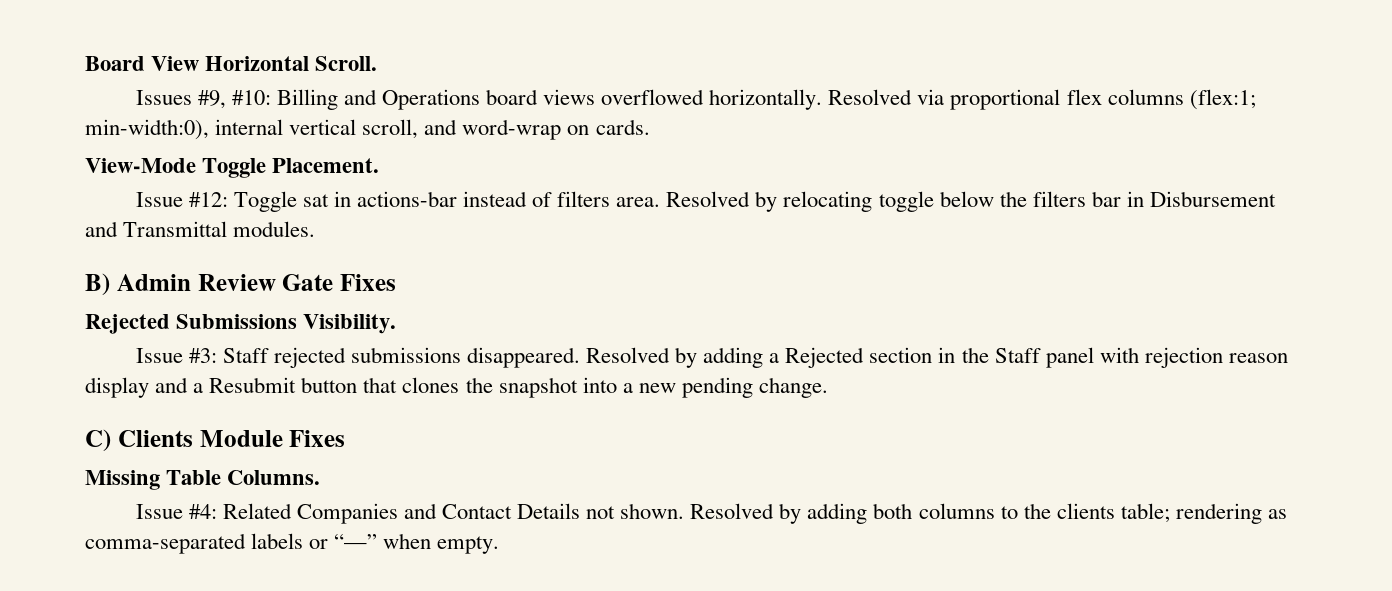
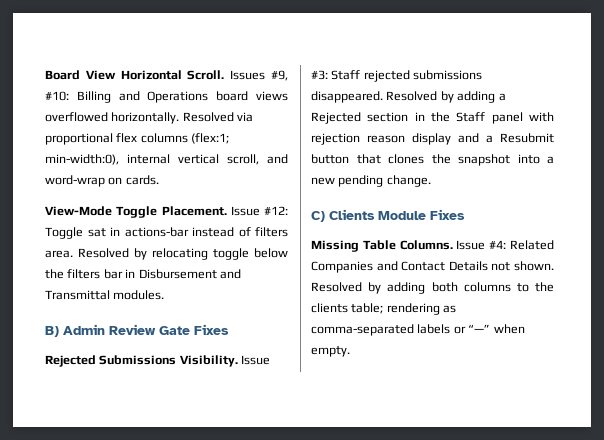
- Board View Horizontal Scroll.
- Issues #9, #10: Billing and Operations board views overflowed horizontally.
+ Board View Horizontal Scroll. Issues #9, #10: Billing and Operations board views overflowed horizontally.
- View-Mode Toggle Placement.
- Issue #12: Toggle sat in actions-bar instead of filters area.
+ View-Mode Toggle Placement. Issue #12: Toggle sat in actions-bar instead of filters area.
- Rejected Submissions Visibility.
- Issue #3: Staff rejected submissions disappeared.
+ Rejected Submissions Visibility. Issue #3: Staff rejected submissions disappeared.
- Missing Table Columns.
- Issue #4: Related Companies and Contact Details not shown.
+ Missing Table Columns. Issue #4: Related Companies and Contact Details not shown.

